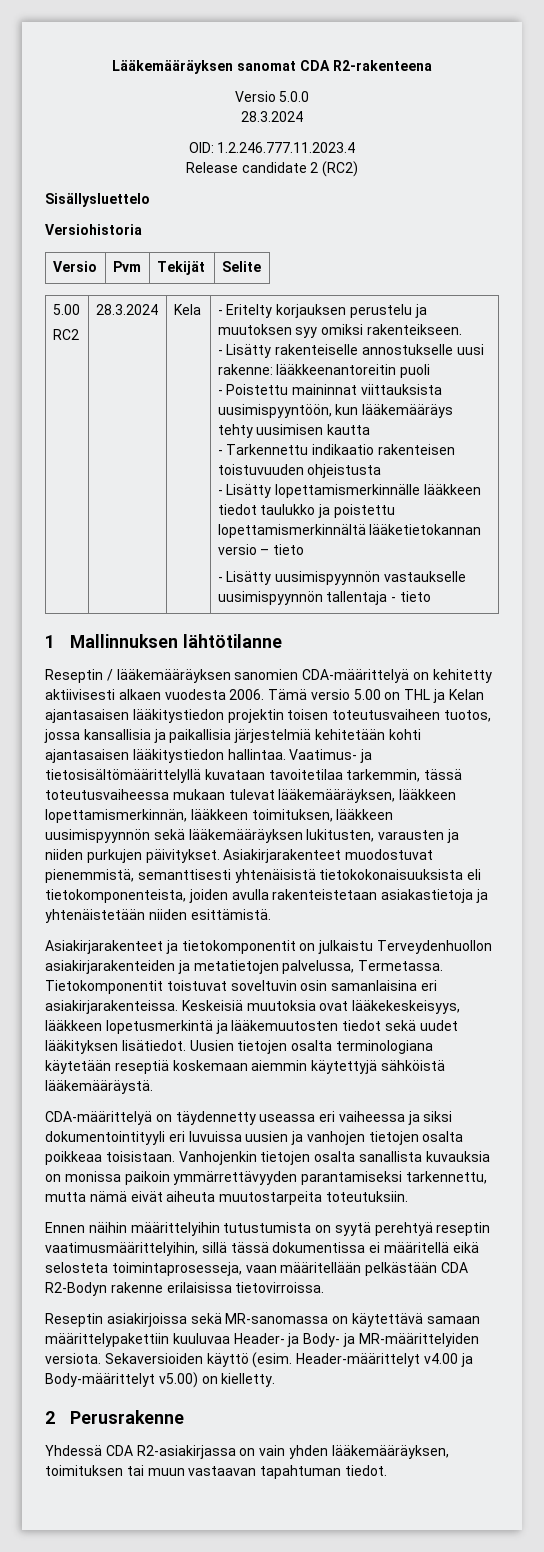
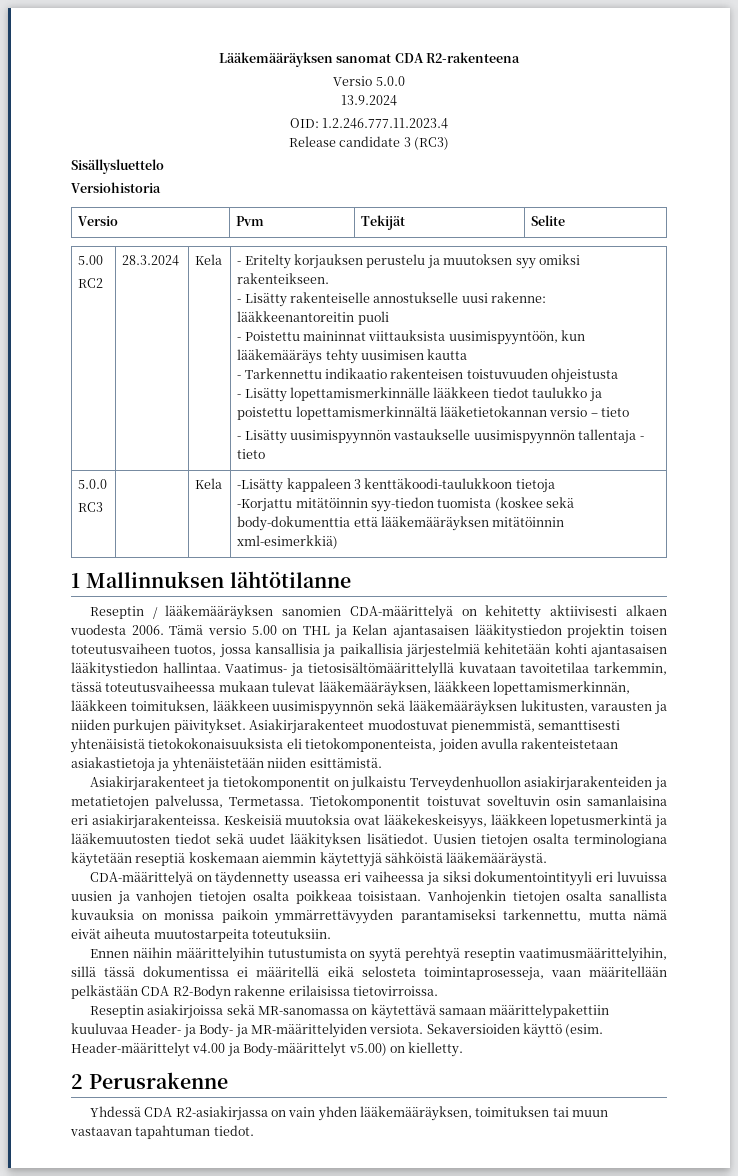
  Versio 5.0.0
- 28.3.2024
+ 13.9.2024
- Release candidate 2 (RC2)
+ Release candidate 3 (RC3)
  - Lisätty uusimispyynnön vastaukselle uusimispyynnön tallentaja - tieto
+ 5.0.0
+ RC3 | | Kela | -Lisätty kappaleen 3 kenttäkoodi-taulukkoon tietoja
+ -Korjattu mitätöinnin syy-tiedon tuomista (koskee sekä body-dokumenttia että lääkemääräyksen mitätöinnin xml-esimerkkiä)

